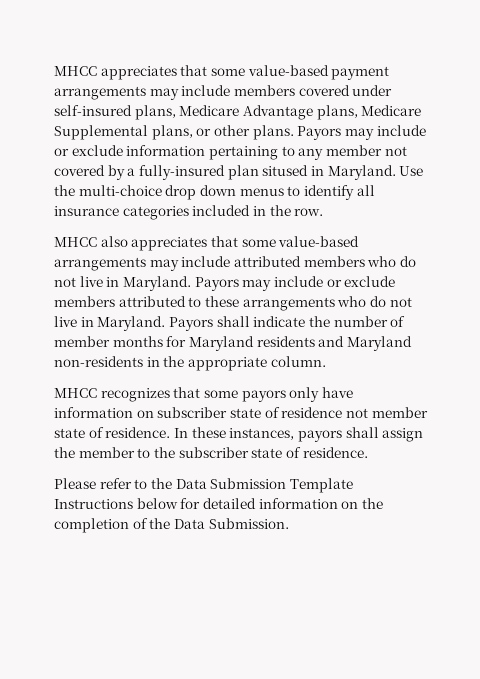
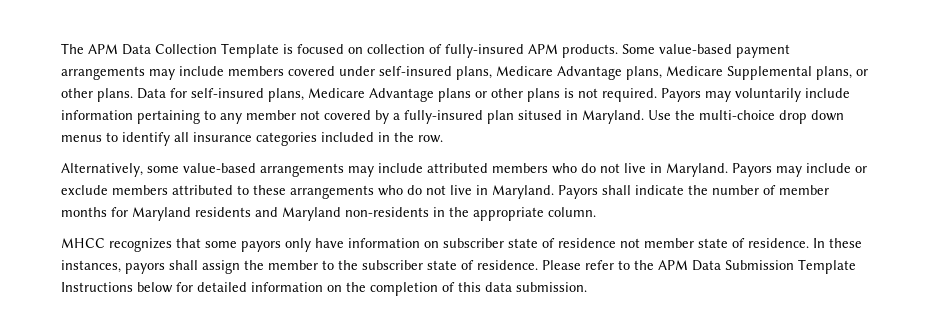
- MHCC appreciates that some value-based payment arrangements may include members covered under self-insured plans, Medicare Advantage plans, Medicare Supplemental plans, or other plans.
+ The APM Data Collection Template is focused on collection of fully-insured APM products. Some value-based payment arrangements may include members covered under self-insured plans, Medicare Advantage plans, Medicare Supplemental plans, or other plans.
- Payors may include or exclude information pertaining to any member not covered by a fully-insured plan sitused in Maryland.
+ Data for self-insured plans, Medicare Advantage plans or other plans is not required. Payors may voluntarily include information pertaining to any member not covered by a fully-insured plan sitused in Maryland.
- MHCC also appreciates that some value-based arrangements may include attributed members who do not live in Maryland.
+ Alternatively, some value-based arrangements may include attributed members who do not live in Maryland.
- In these instances, payors shall assign the member to the subscriber state of residence.
- Please refer to the Data Submission Template Instructions below for detailed information on the completion of the Data Submission.
+ In these instances, payors shall assign the member to the subscriber state of residence. Please refer to the APM Data Submission Template Instructions below for detailed information on the completion of this data submission.

